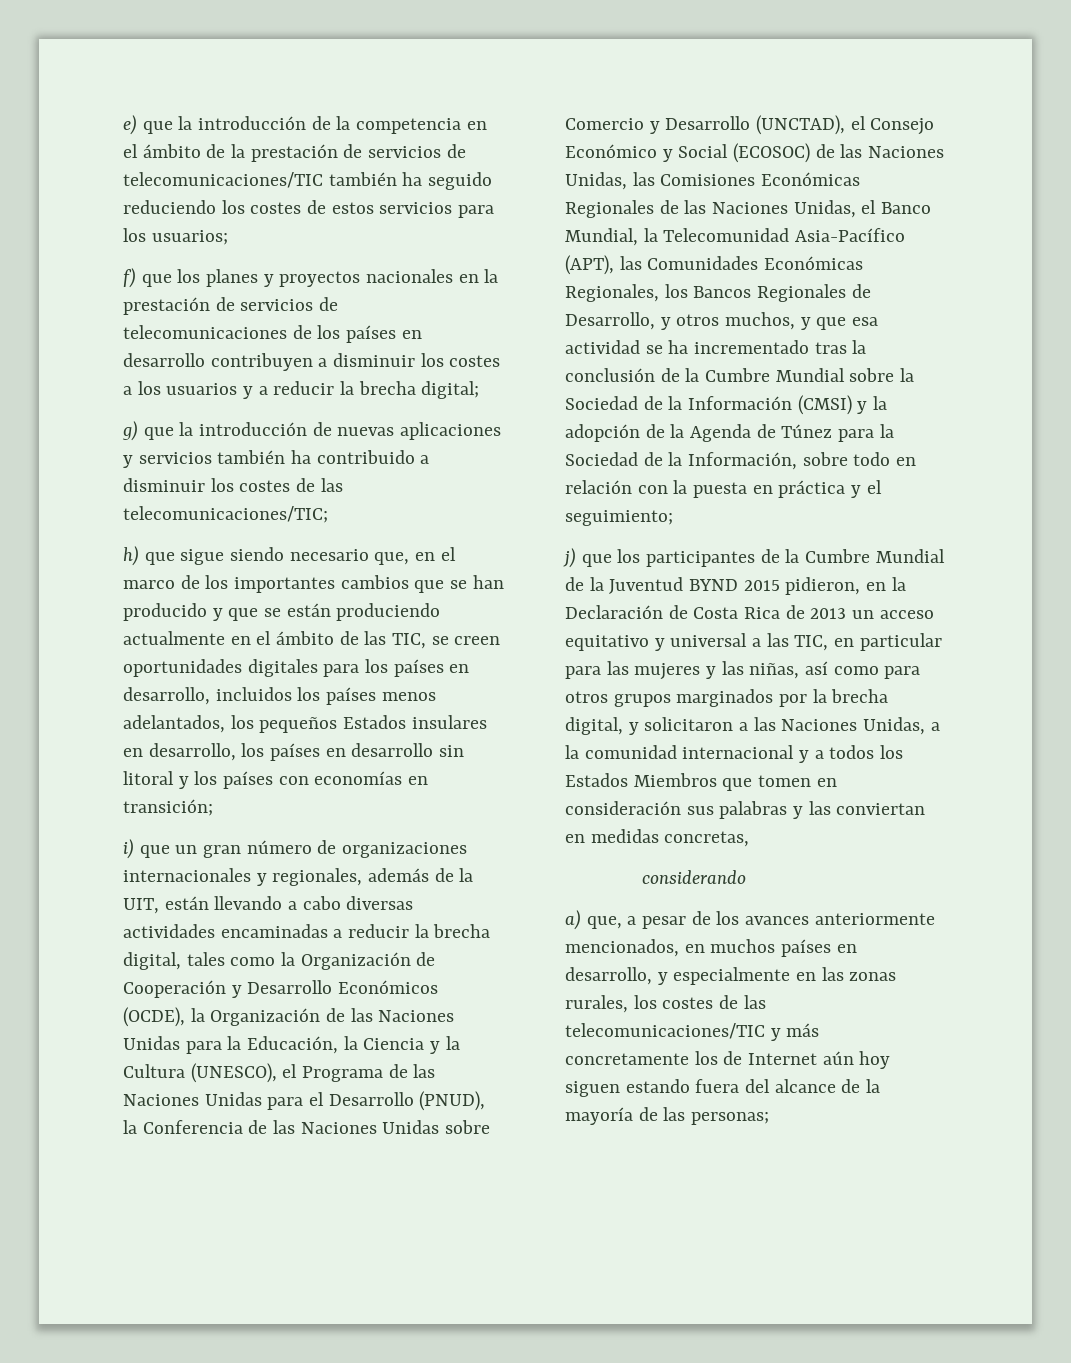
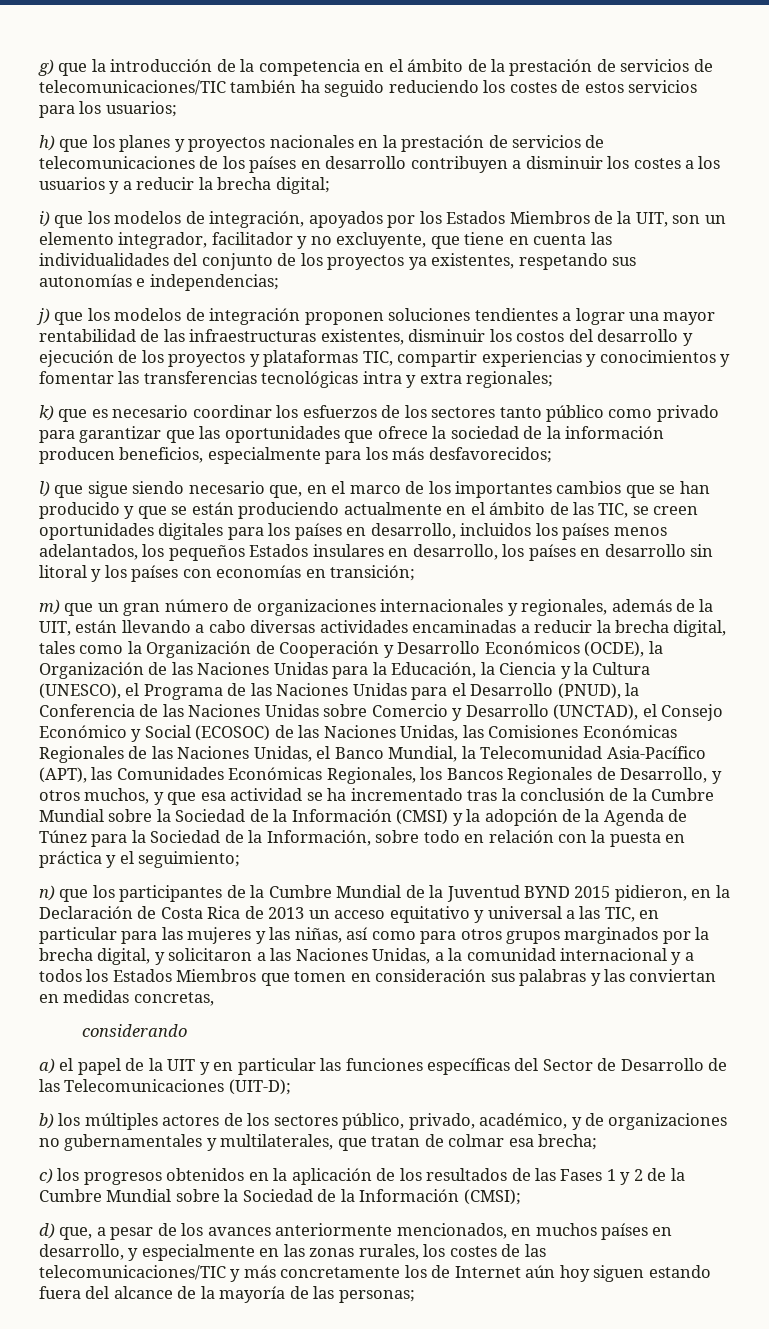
- e) que la introducción de la competencia en el ámbito de la prestación de servicios de telecomunicaciones/TIC también ha seguido reduciendo los costes de estos servicios para los usuarios;
+ g) que la introducción de la competencia en el ámbito de la prestación de servicios de telecomunicaciones/TIC también ha seguido reduciendo los costes de estos servicios para los usuarios;
- f) que los planes y proyectos nacionales en la prestación de servicios de telecomunicaciones de los países en desarrollo contribuyen a disminuir los costes a los usuarios y a reducir la brecha digital;
+ h) que los planes y proyectos nacionales en la prestación de servicios de telecomunicaciones de los países en desarrollo contribuyen a disminuir los costes a los usuarios y a reducir la brecha digital;
- g) que la introducción de nuevas aplicaciones y servicios también ha contribuido a disminuir los costes de las telecomunicaciones/TIC;
- h) que sigue siendo necesario que, en el marco de los importantes cambios que se han producido y que se están produciendo actualmente en el ámbito de las TIC, se creen oportunidades digitales para los países en desarrollo, incluidos los países menos adelantados, los pequeños Estados insulares en desarrollo, los países en desarrollo sin litoral y los países con economías en transición;
+ i) que los modelos de integración, apoyados por los Estados Miembros de la UIT, son un elemento integrador, facilitador y no excluyente, que tiene en cuenta las individualidades del conjunto de los proyectos ya existentes, respetando sus autonomías e independencias;
+ j) que los modelos de integración proponen soluciones tendientes a lograr una mayor rentabilidad de las infraestructuras existentes, disminuir los costos del desarrollo y ejecución de los proyectos y plataformas TIC, compartir experiencias y conocimientos y fomentar las transferencias tecnológicas intra y extra regionales;
+ k) que es necesario coordinar los esfuerzos de los sectores tanto público como privado para garantizar que las oportunidades que ofrece la sociedad de la información producen beneficios, especialmente para los más desfavorecidos;
+ l) que sigue siendo necesario que, en el marco de los importantes cambios que se han producido y que se están produciendo actualmente en el ámbito de las TIC, se creen oportunidades digitales para los países en desarrollo, incluidos los países menos adelantados, los pequeños Estados insulares en desarrollo, los países en desarrollo sin litoral y los países con economías en transición;
- i) que un gran número de organizaciones internacionales y regionales, además de la UIT, están llevando a cabo diversas actividades encaminadas a reducir la brecha digital, tales como la Organización de Cooperación y Desarrollo Económicos (OCDE), la Organización de las Naciones Unidas para la Educación, la Ciencia y la Cultura (UNESCO), el Programa de las Naciones Unidas para el Desarrollo (PNUD), la Conferencia de las Naciones Unidas sobre Comercio y Desarrollo (UNCTAD), el Consejo Económico y Social (ECOSOC) de las Naciones Unidas, las Comisiones Económicas Regionales de las Naciones Unidas, el Banco Mundial, la Telecomunidad Asia-Pacífico (APT), las Comunidades Económicas Regionales, los Bancos Regionales de Desarrollo, y otros muchos, y que esa actividad se ha incrementado tras la conclusión de la Cumbre Mundial sobre la Sociedad de la Información (CMSI) y la adopción de la Agenda de Túnez para la Sociedad de la Información, sobre todo en relación con la puesta en práctica y el seguimiento;
+ m) que un gran número de organizaciones internacionales y regionales, además de la UIT, están llevando a cabo diversas actividades encaminadas a reducir la brecha digital, tales como la Organización de Cooperación y Desarrollo Económicos (OCDE), la Organización de las Naciones Unidas para la Educación, la Ciencia y la Cultura (UNESCO), el Programa de las Naciones Unidas para el Desarrollo (PNUD), la Conferencia de las Naciones Unidas sobre Comercio y Desarrollo (UNCTAD), el Consejo Económico y Social (ECOSOC) de las Naciones Unidas, las Comisiones Económicas Regionales de las Naciones Unidas, el Banco Mundial, la Telecomunidad Asia-Pacífico (APT), las Comunidades Económicas Regionales, los Bancos Regionales de Desarrollo, y otros muchos, y que esa actividad se ha incrementado tras la conclusión de la Cumbre Mundial sobre la Sociedad de la Información (CMSI) y la adopción de la Agenda de Túnez para la Sociedad de la Información, sobre todo en relación con la puesta en práctica y el seguimiento;
- j) que los participantes de la Cumbre Mundial de la Juventud BYND 2015 pidieron, en la Declaración de Costa Rica de 2013 un acceso equitativo y universal a las TIC, en particular para las mujeres y las niñas, así como para otros grupos marginados por la brecha digital, y solicitaron a las Naciones Unidas, a la comunidad internacional y a todos los Estados Miembros que tomen en consideración sus palabras y las conviertan en medidas concretas,
+ n) que los participantes de la Cumbre Mundial de la Juventud BYND 2015 pidieron, en la Declaración de Costa Rica de 2013 un acceso equitativo y universal a las TIC, en particular para las mujeres y las niñas, así como para otros grupos marginados por la brecha digital, y solicitaron a las Naciones Unidas, a la comunidad internacional y a todos los Estados Miembros que tomen en consideración sus palabras y las conviertan en medidas concretas,
- a) que, a pesar de los avances anteriormente mencionados, en muchos países en desarrollo, y especialmente en las zonas rurales, los costes de las telecomunicaciones/TIC y más concretamente los de Internet aún hoy siguen estando fuera del alcance de la mayoría de las personas;
+ a) el papel de la UIT y en particular las funciones específicas del Sector de Desarrollo de las Telecomunicaciones (UIT-D);
+ b) los múltiples actores de los sectores público, privado, académico, y de organizaciones no gubernamentales y multilaterales, que tratan de colmar esa brecha;
+ c) los progresos obtenidos en la aplicación de los resultados de las Fases 1 y 2 de la Cumbre Mundial sobre la Sociedad de la Información (CMSI);
+ d) que, a pesar de los avances anteriormente mencionados, en muchos países en desarrollo, y especialmente en las zonas rurales, los costes de las telecomunicaciones/TIC y más concretamente los de Internet aún hoy siguen estando fuera del alcance de la mayoría de las personas;

